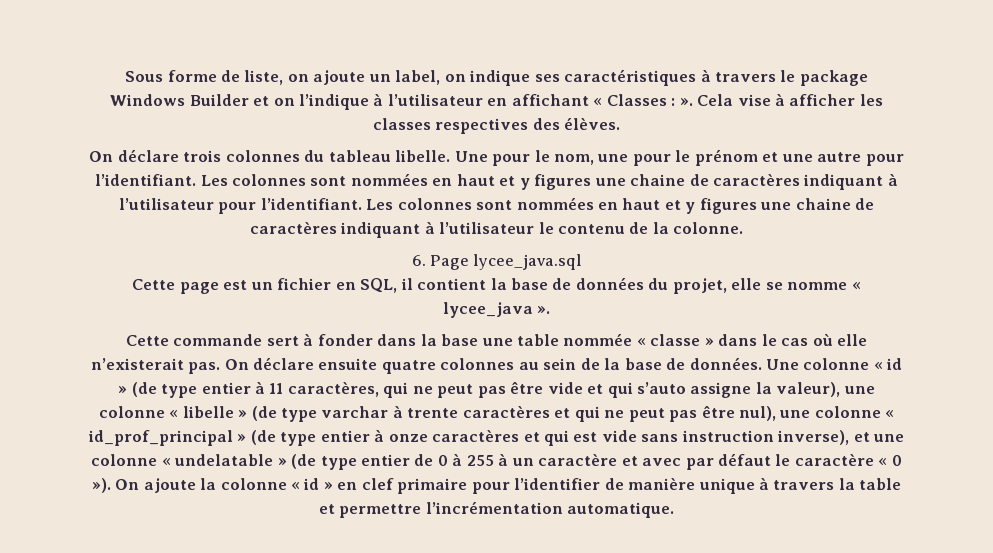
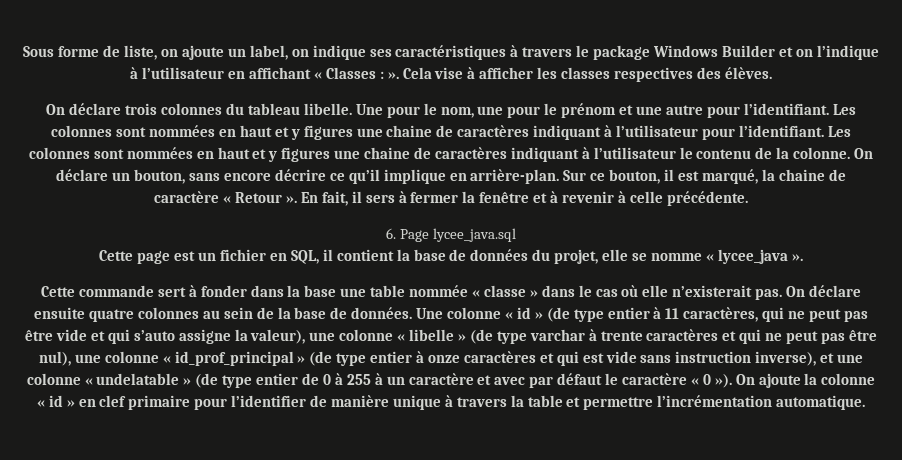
+ On déclare un bouton, sans encore décrire ce qu’il implique en arrière-plan. Sur ce bouton, il est marqué, la chaine de caractère « Retour ». En fait, il sers à fermer la fenêtre et à revenir à celle précédente.

